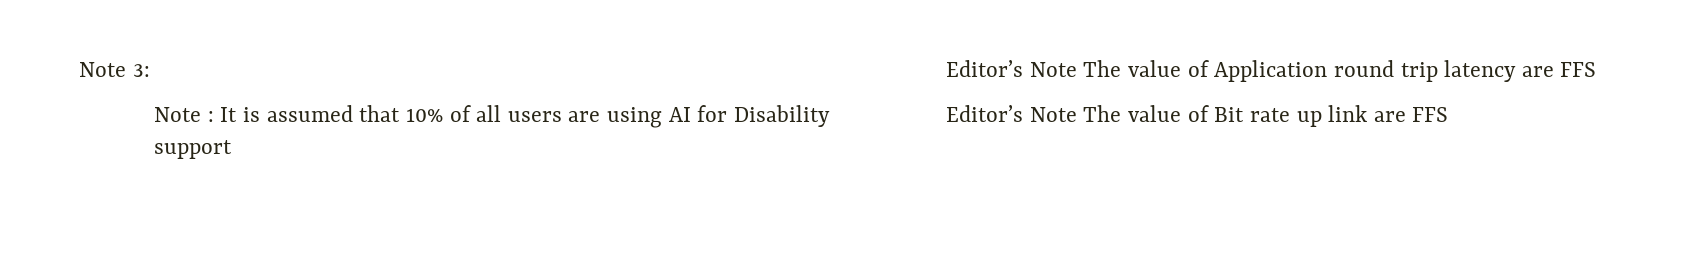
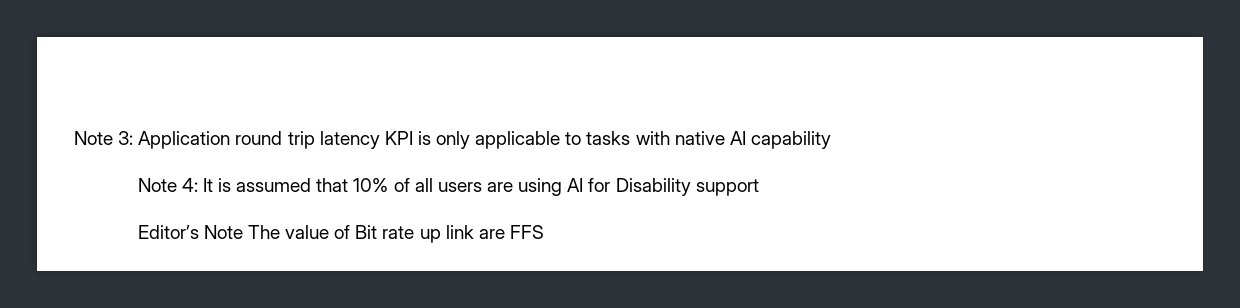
- Note 3:
- Note : It is assumed that 10% of all users are using AI for Disability support
+ Note 3: Application round trip latency KPI is only applicable to tasks with native AI capability
+ Note 4: It is assumed that 10% of all users are using AI for Disability support
- Editor’s Note The value of Application round trip latency are FFS

